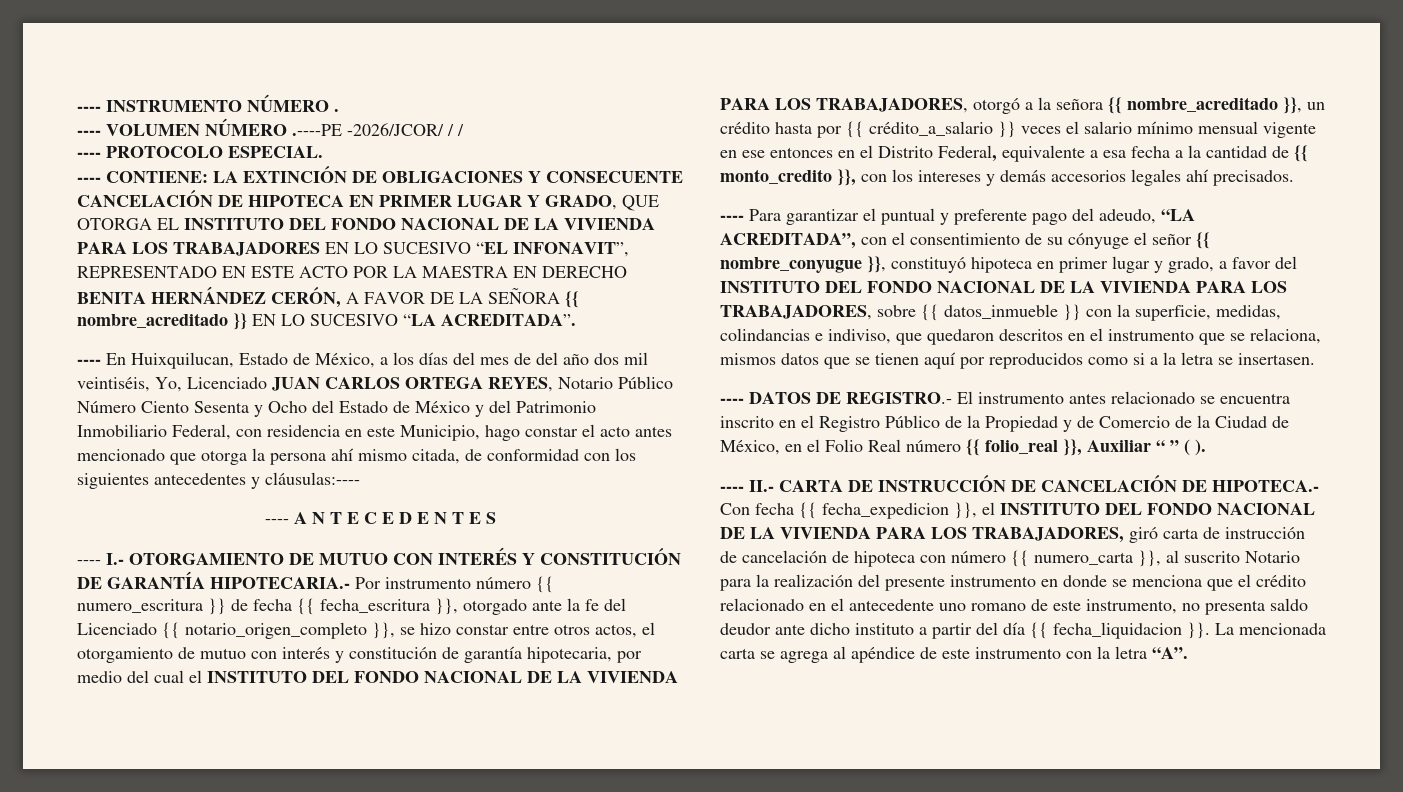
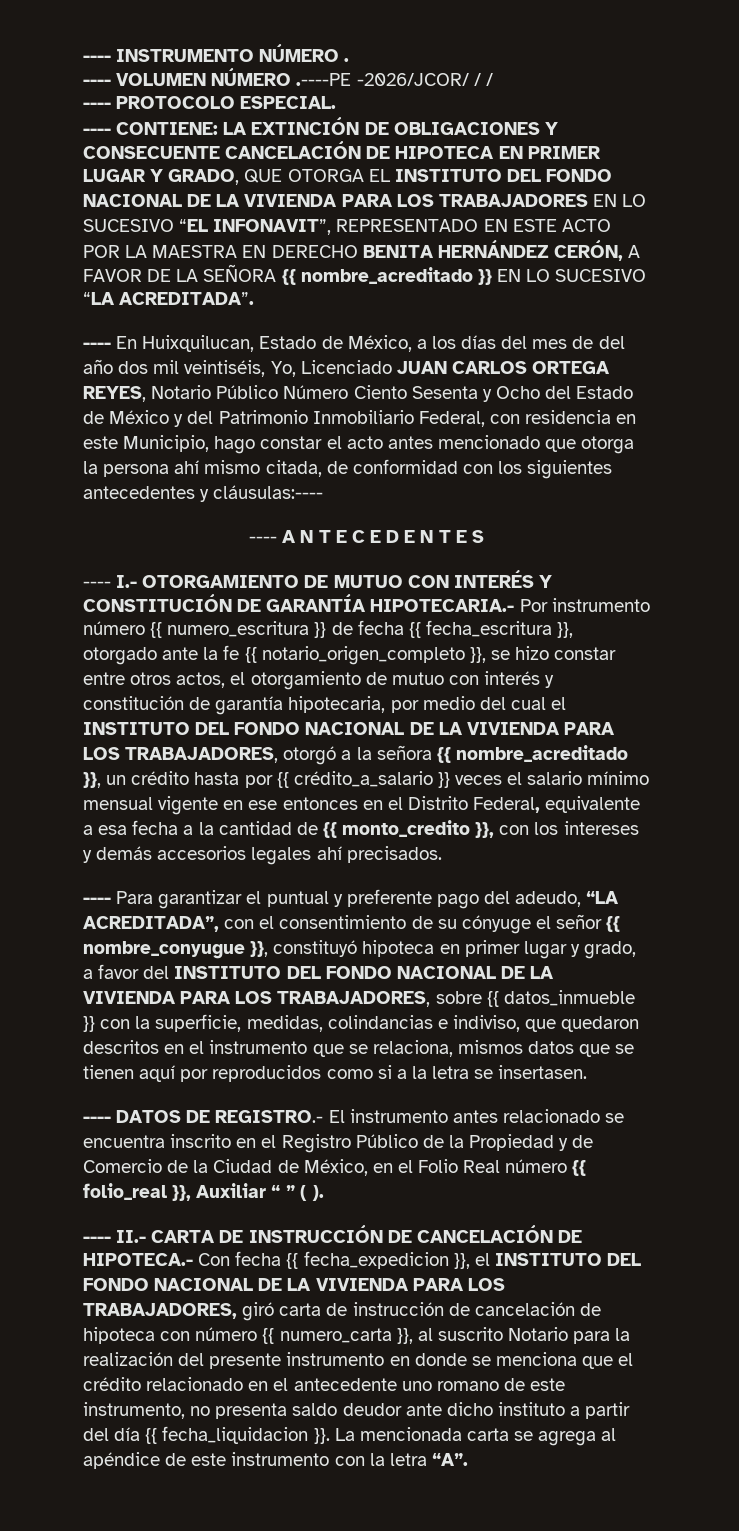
- ---- I.- OTORGAMIENTO DE MUTUO CON INTERÉS Y CONSTITUCIÓN DE GARANTÍA HIPOTECARIA.- Por instrumento número {{ numero_escritura }} de fecha {{ fecha_escritura }}, otorgado ante la fe del Licenciado {{ notario_origen_completo }}, se hizo constar entre otros actos, el otorgamiento de mutuo con interés y constitución de garantía hipotecaria, por medio del cual el INSTITUTO DEL FONDO NACIONAL DE LA VIVIENDA PARA LOS TRABAJADORES, otorgó a la señora {{ nombre_acreditado }}, un crédito hasta por {{ crédito_a_salario }} veces el salario mínimo mensual vigente en ese entonces en el Distrito Federal, equivalente a esa fecha a la cantidad de {{ monto_credito }}, con los intereses y demás accesorios legales ahí precisados.
+ ---- I.- OTORGAMIENTO DE MUTUO CON INTERÉS Y CONSTITUCIÓN DE GARANTÍA HIPOTECARIA.- Por instrumento número {{ numero_escritura }} de fecha {{ fecha_escritura }}, otorgado ante la fe {{ notario_origen_completo }}, se hizo constar entre otros actos, el otorgamiento de mutuo con interés y constitución de garantía hipotecaria, por medio del cual el INSTITUTO DEL FONDO NACIONAL DE LA VIVIENDA PARA LOS TRABAJADORES, otorgó a la señora {{ nombre_acreditado }}, un crédito hasta por {{ crédito_a_salario }} veces el salario mínimo mensual vigente en ese entonces en el Distrito Federal, equivalente a esa fecha a la cantidad de {{ monto_credito }}, con los intereses y demás accesorios legales ahí precisados.

